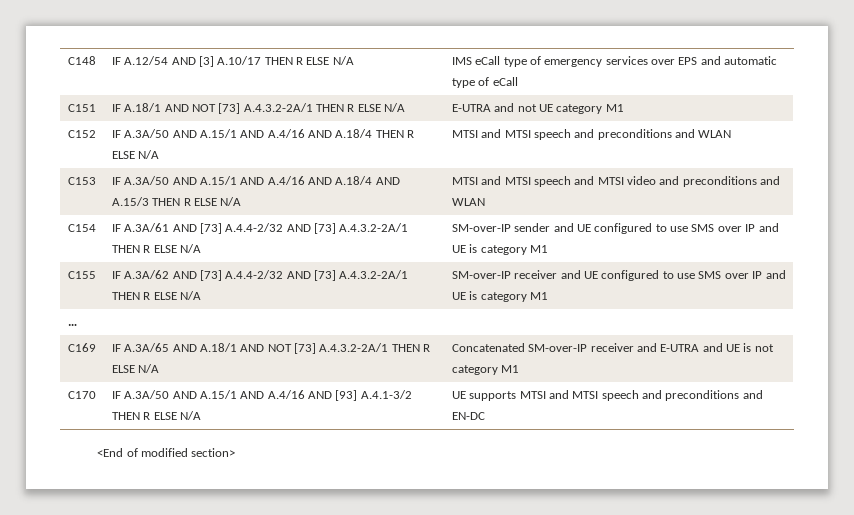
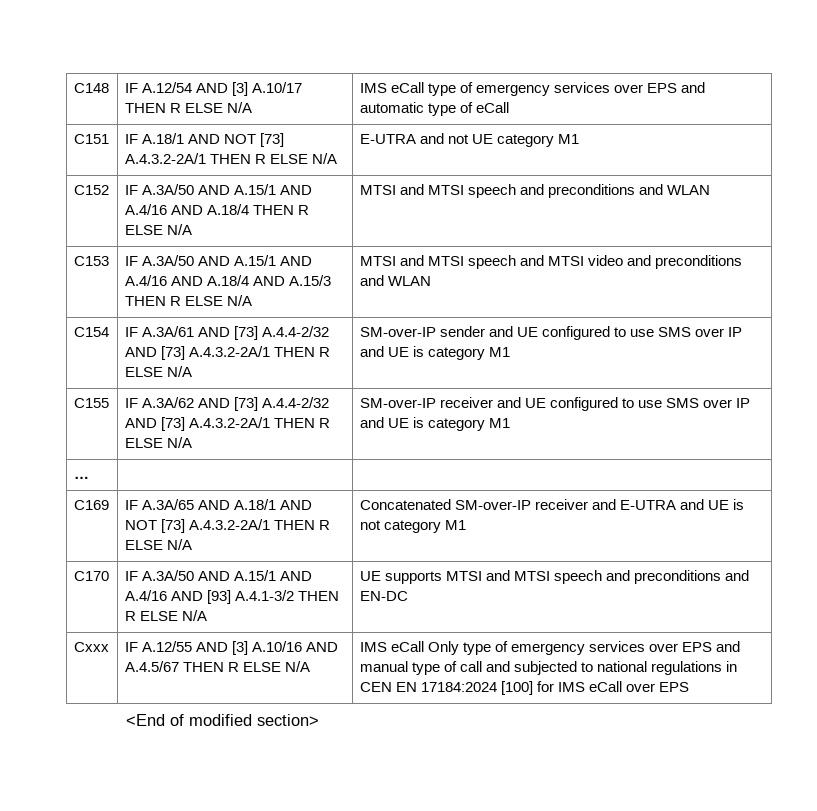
+ Cxxx | IF A.12/55 AND [3] A.10/16 AND A.4.5/67 THEN R ELSE N/A | IMS eCall Only type of emergency services over EPS and manual type of call and subjected to national regulations in CEN EN 17184:2024 [100] for IMS eCall over EPS

